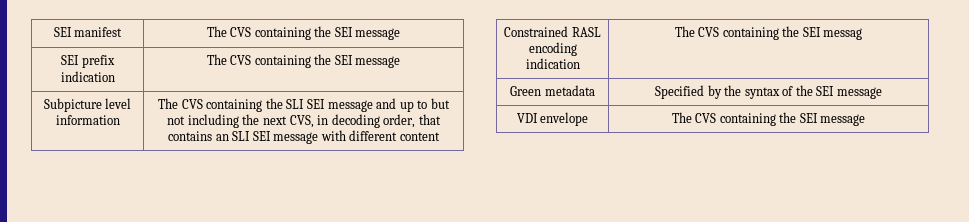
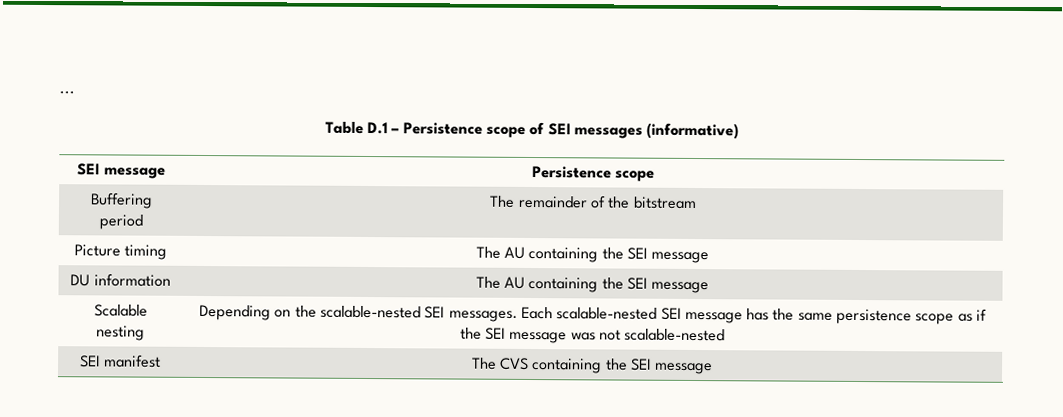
+ ...
+ Table D.1 – Persistence scope of SEI messages (informative)
+ SEI message | Persistence scope
+ Buffering period | The remainder of the bitstream
+ Picture timing | The AU containing the SEI message
+ DU information | The AU containing the SEI message
+ Scalable nesting | Depending on the scalable-nested SEI messages. Each scalable-nested SEI message has the same persistence scope as if the SEI message was not scalable-nested
- SEI prefix indication | The CVS containing the SEI message
- Subpicture level information | The CVS containing the SLI SEI message and up to but not including the next CVS, in decoding order, that contains an SLI SEI message with different content
- Constrained RASL encoding indication | The CVS containing the SEI messag
- Green metadata | Specified by the syntax of the SEI message
- VDI envelope | The CVS containing the SEI message

